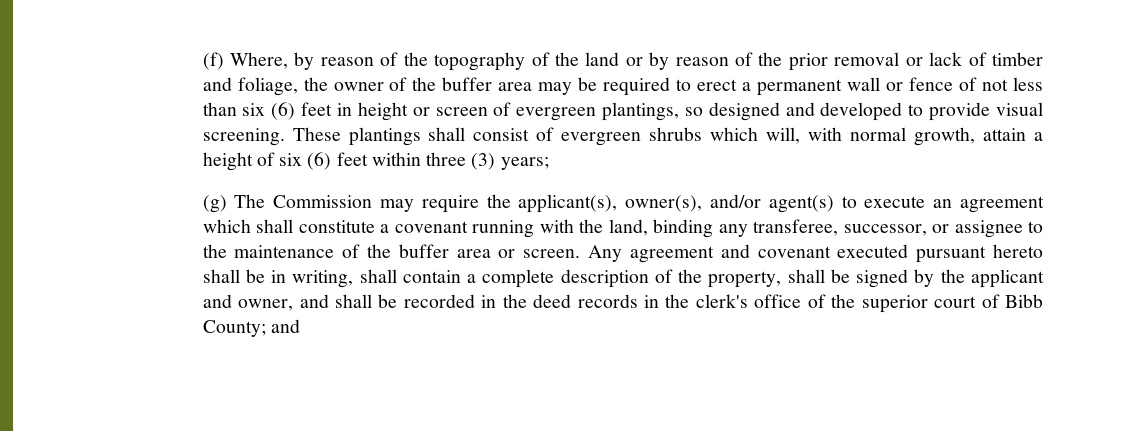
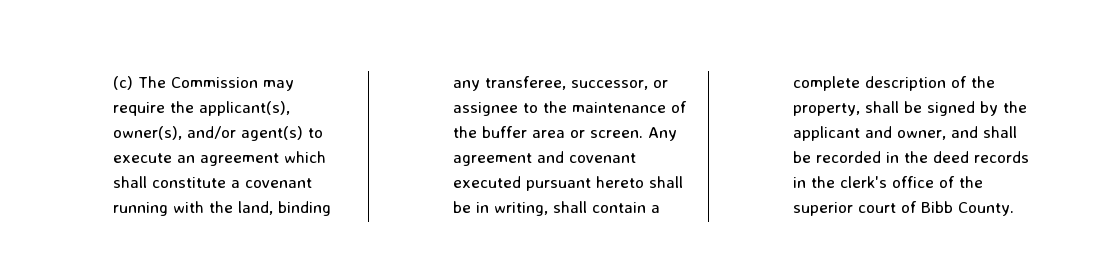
- (f) Where, by reason of the topography of the land or by reason of the prior removal or lack of timber and foliage, the owner of the buffer area may be required to erect a permanent wall or fence of not less than six (6) feet in height or screen of evergreen plantings, so designed and developed to provide visual screening. These plantings shall consist of evergreen shrubs which will, with normal growth, attain a height of six (6) feet within three (3) years;
- (g) The Commission may require the applicant(s), owner(s), and/or agent(s) to execute an agreement which shall constitute a covenant running with the land, binding any transferee, successor, or assignee to the maintenance of the buffer area or screen.
+ (c) The Commission may require the applicant(s), owner(s), and/or agent(s) to execute an agreement which shall constitute a covenant running with the land, binding any transferee, successor, or assignee to the maintenance of the buffer area or screen.
- Any agreement and covenant executed pursuant hereto shall be in writing, shall contain a complete description of the property, shall be signed by the applicant and owner, and shall be recorded in the deed records in the clerk's office of the superior court of Bibb County; and
+ Any agreement and covenant executed pursuant hereto shall be in writing, shall contain a complete description of the property, shall be signed by the applicant and owner, and shall be recorded in the deed records in the clerk's office of the superior court of Bibb County.

